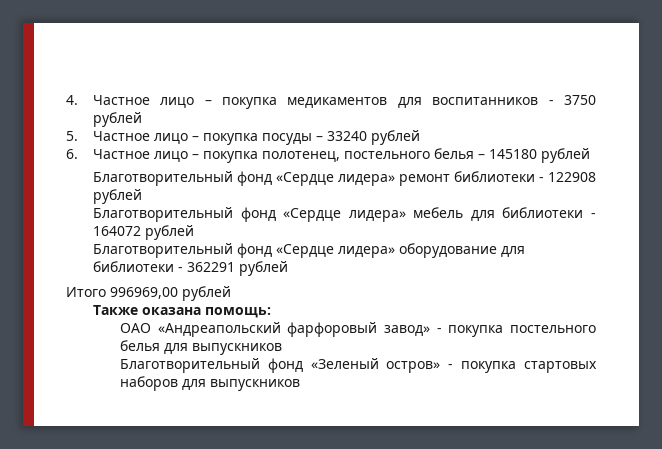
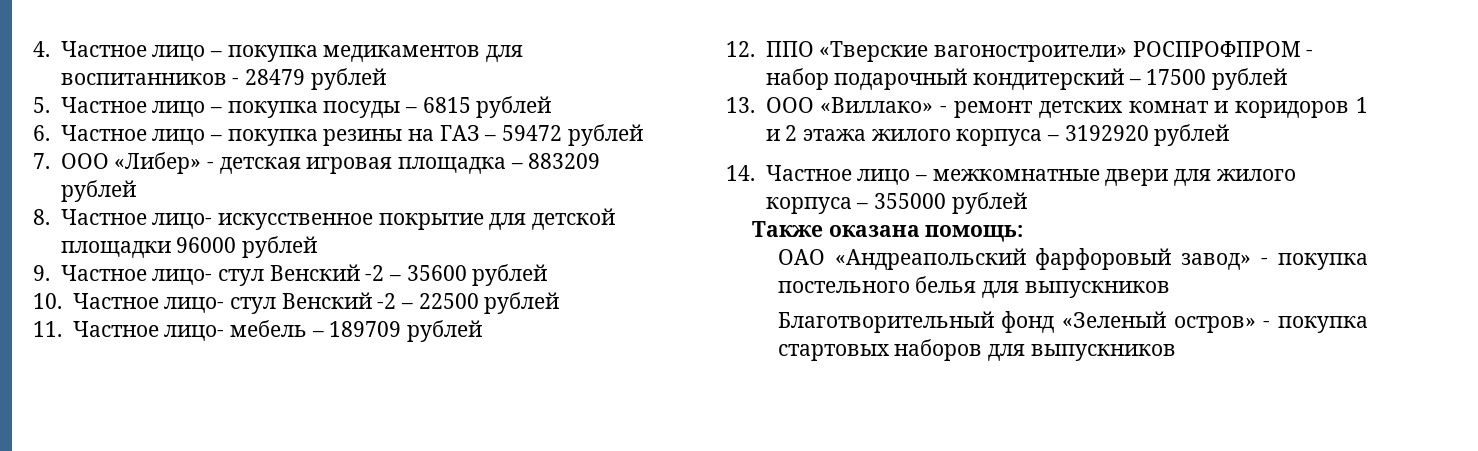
- 4. Частное лицо – покупка медикаментов для воспитанников - 3750 рублей
+ 4. Частное лицо – покупка медикаментов для воспитанников - 28479 рублей
- 5. Частное лицо – покупка посуды – 33240 рублей
+ 5. Частное лицо – покупка посуды – 6815 рублей
- 6. Частное лицо – покупка полотенец, постельного белья – 145180 рублей
- Благотворительный фонд «Сердце лидера» ремонт библиотеки - 122908 рублей
- Благотворительный фонд «Сердце лидера» мебель для библиотеки - 164072 рублей
- Благотворительный фонд «Сердце лидера» оборудование для библиотеки - 362291 рублей
- Итого 996969,00 рублей
+ 6. Частное лицо – покупка резины на ГАЗ – 59472 рублей
+ 7. ООО «Либер» - детская игровая площадка – 883209 рублей
+ 8. Частное лицо- искусственное покрытие для детской площадки 96000 рублей
+ 9. Частное лицо- стул Венский -2 – 35600 рублей
+ 10. Частное лицо- стул Венский -2 – 22500 рублей
+ 11. Частное лицо- мебель – 189709 рублей
+ 12. ППО «Тверские вагоностроители» РОСПРОФПРОМ - набор подарочный кондитерский – 17500 рублей
+ 13. ООО «Виллако» - ремонт детских комнат и коридоров 1 и 2 этажа жилого корпуса – 3192920 рублей
+ 14. Частное лицо – межкомнатные двери для жилого корпуса – 355000 рублей

